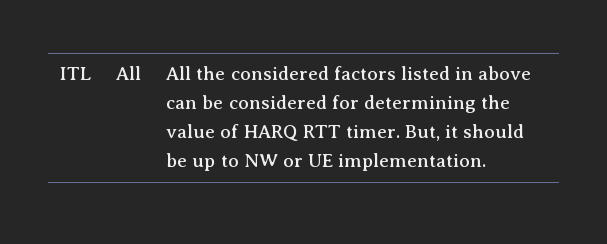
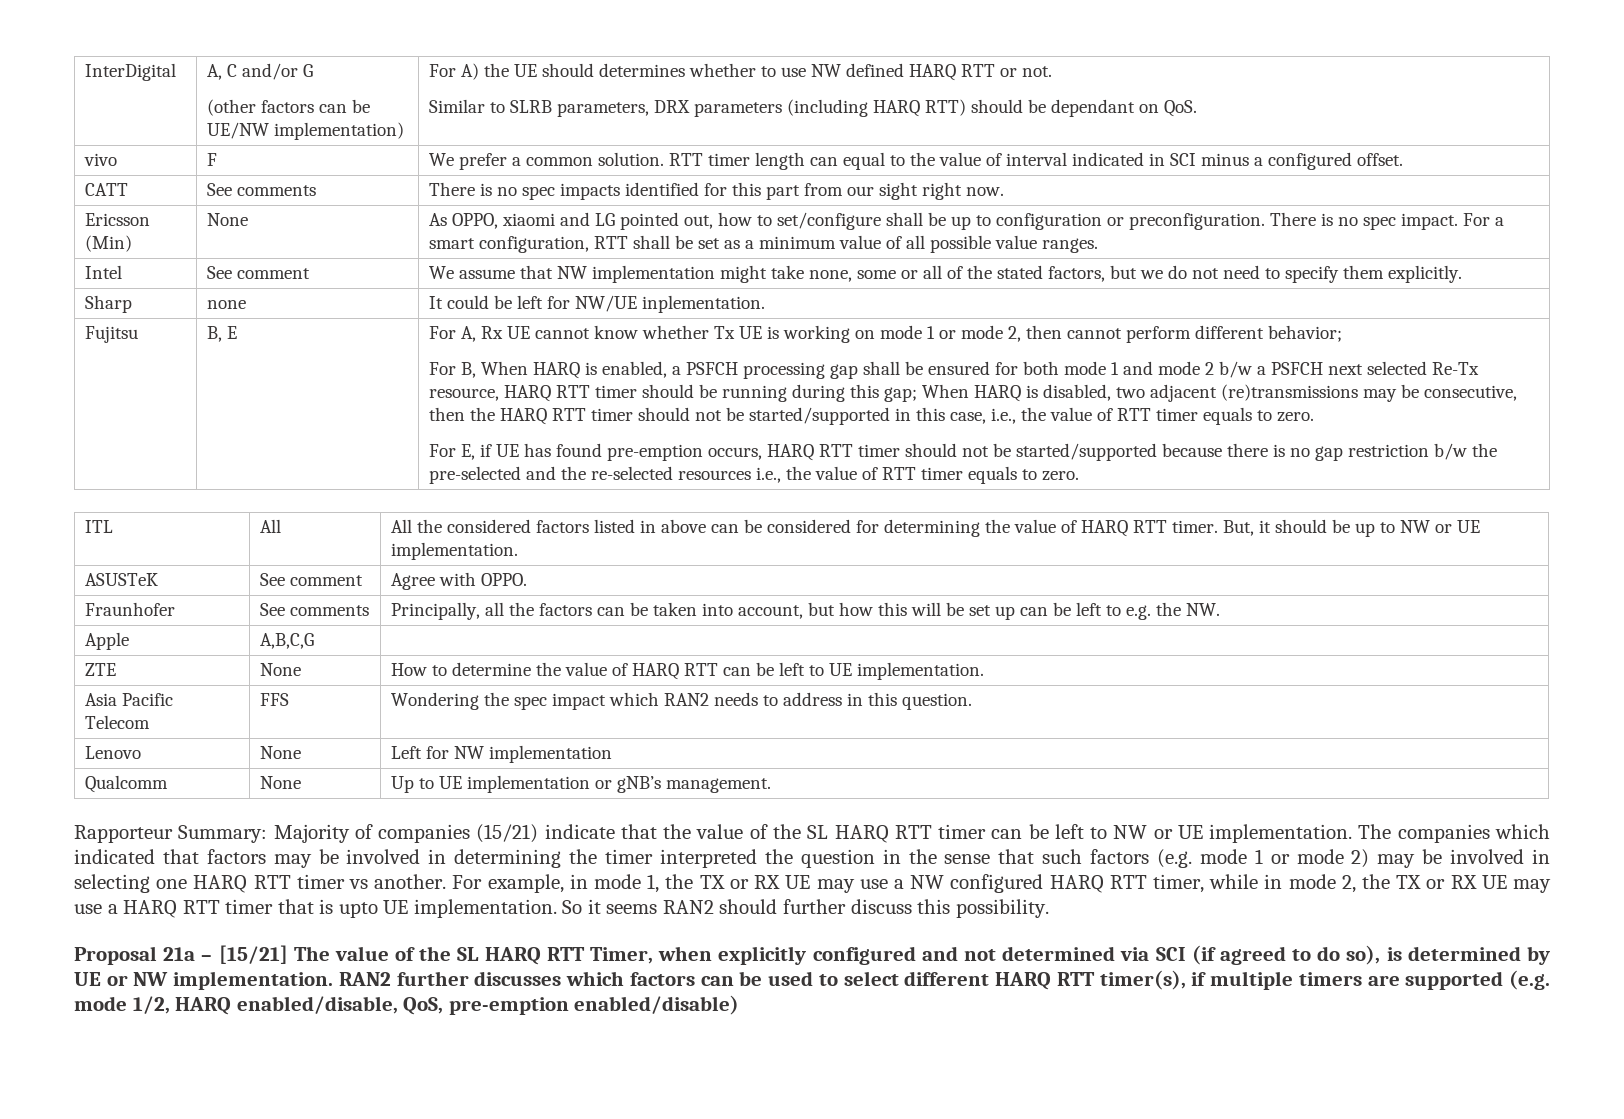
+ InterDigital | A, C and/or G
+ (other factors can be UE/NW implementation) | For A) the UE should determines whether to use NW defined HARQ RTT or not.
+ Similar to SLRB parameters, DRX parameters (including HARQ RTT) should be dependant on QoS.
+ vivo | F | We prefer a common solution. RTT timer length can equal to the value of interval indicated in SCI minus a configured offset.
+ CATT | See comments | There is no spec impacts identified for this part from our sight right now.
+ Ericsson (Min) | None | As OPPO, xiaomi and LG pointed out, how to set/configure shall be up to configuration or preconfiguration. There is no spec impact. For a smart configuration, RTT shall be set as a minimum value of all possible value ranges.
+ Intel | See comment | We assume that NW implementation might take none, some or all of the stated factors, but we do not need to specify them explicitly.
+ Sharp | none | It could be left for NW/UE inplementation.
+ Fujitsu | B, E | For A, Rx UE cannot know whether Tx UE is working on mode 1 or mode 2, then cannot perform different behavior;
+ For B, When HARQ is enabled, a PSFCH processing gap shall be ensured for both mode 1 and mode 2 b/w a PSFCH next selected Re-Tx resource, HARQ RTT timer should be running during this gap; When HARQ is disabled, two adjacent (re)transmissions may be consecutive, then the HARQ RTT timer should not be started/supported in this case, i.e., the value of RTT timer equals to zero.
+ For E, if UE has found pre-emption occurs, HARQ RTT timer should not be started/supported because there is no gap restriction b/w the pre-selected and the re-selected resources i.e., the value of RTT timer equals to zero.
+ ASUSTeK | See comment | Agree with OPPO.
+ Fraunhofer | See comments | Principally, all the factors can be taken into account, but how this will be set up can be left to e.g. the NW.
+ Apple | A,B,C,G |
+ ZTE | None | How to determine the value of HARQ RTT can be left to UE implementation.
+ Asia Pacific Telecom | FFS | Wondering the spec impact which RAN2 needs to address in this question.
+ Lenovo | None | Left for NW implementation
+ Qualcomm | None | Up to UE implementation or gNB’s management.
+ Rapporteur Summary: Majority of companies (15/21) indicate that the value of the SL HARQ RTT timer can be left to NW or UE implementation. The companies which indicated that factors may be involved in determining the timer interpreted the question in the sense that such factors (e.g. mode 1 or mode 2) may be involved in selecting one HARQ RTT timer vs another. For example, in mode 1, the TX or RX UE may use a NW configured HARQ RTT timer, while in mode 2, the TX or RX UE may use a HARQ RTT timer that is upto UE implementation. So it seems RAN2 should further discuss this possibility.
+ Proposal 21a – [15/21] The value of the SL HARQ RTT Timer, when explicitly configured and not determined via SCI (if agreed to do so), is determined by UE or NW implementation. RAN2 further discusses which factors can be used to select different HARQ RTT timer(s), if multiple timers are supported (e.g. mode 1/2, HARQ enabled/disable, QoS, pre-emption enabled/disable)

